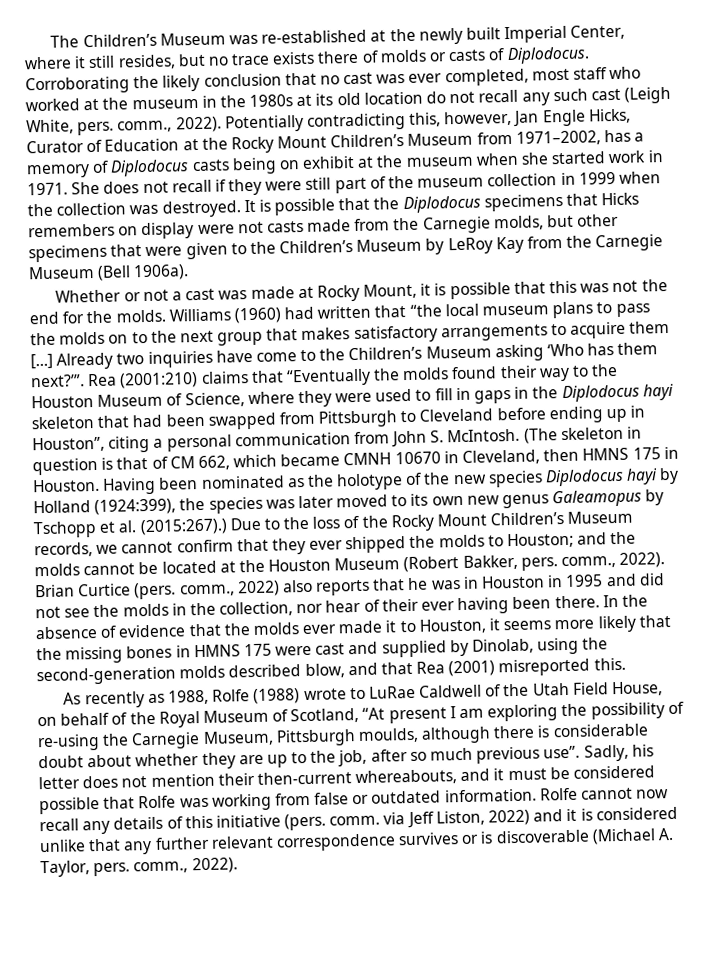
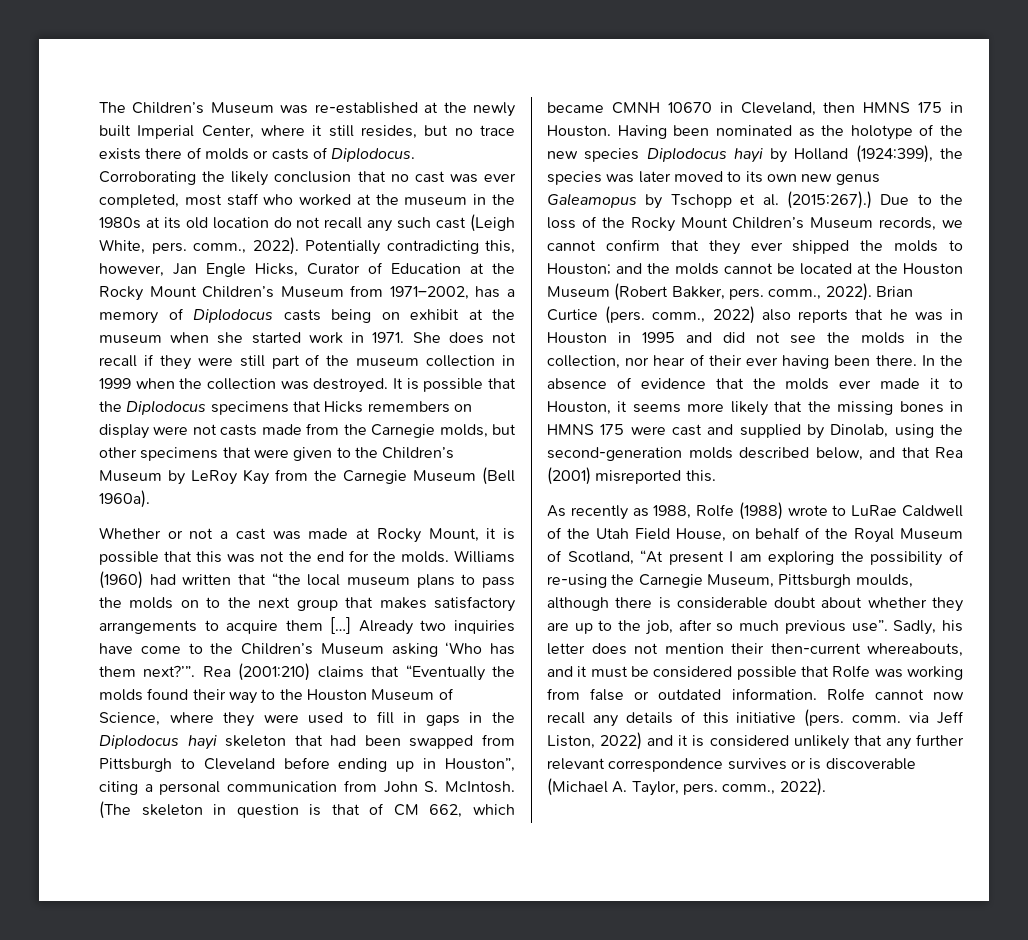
- It is possible that the Diplodocus specimens that Hicks remembers on display were not casts made from the Carnegie molds, but other specimens that were given to the Children’s Museum by LeRoy Kay from the Carnegie Museum (Bell 1906a).
+ It is possible that the Diplodocus specimens that Hicks remembers on display were not casts made from the Carnegie molds, but other specimens that were given to the Children’s Museum by LeRoy Kay from the Carnegie Museum (Bell 1960a).
- In the absence of evidence that the molds ever made it to Houston, it seems more likely that the missing bones in HMNS 175 were cast and supplied by Dinolab, using the second-generation molds described blow, and that Rea (2001) misreported this.
+ In the absence of evidence that the molds ever made it to Houston, it seems more likely that the missing bones in HMNS 175 were cast and supplied by Dinolab, using the second-generation molds described below, and that Rea (2001) misreported this.
- Rolfe cannot now recall any details of this initiative (pers. comm. via Jeff Liston, 2022) and it is considered unlike that any further relevant correspondence survives or is discoverable (Michael A. Taylor, pers. comm., 2022).
+ Rolfe cannot now recall any details of this initiative (pers. comm. via Jeff Liston, 2022) and it is considered unlikely that any further relevant correspondence survives or is discoverable (Michael A. Taylor, pers. comm., 2022).

